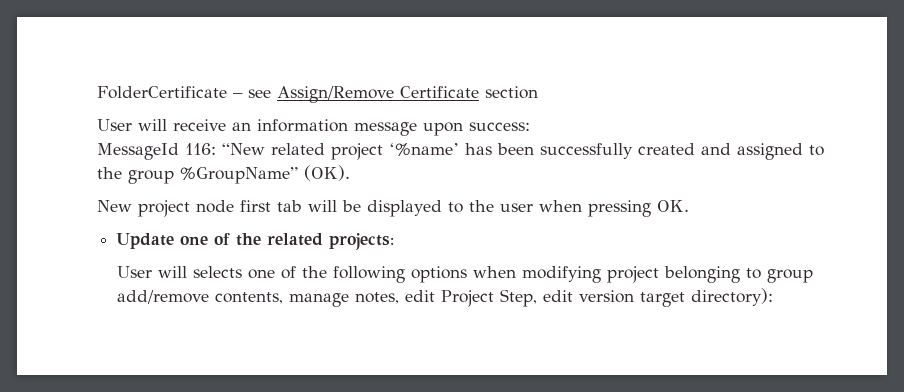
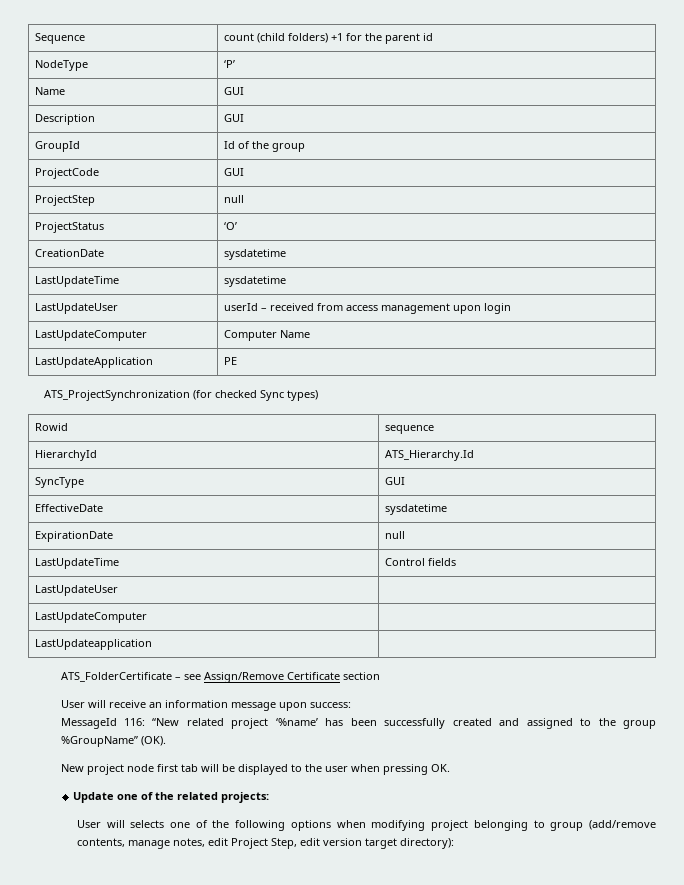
- FolderCertificate – see Assign/Remove Certificate section
+ Sequence | count (child folders) +1 for the parent id
+ NodeType | ‘P’
+ Name | GUI
+ Description | GUI
+ GroupId | Id of the group
+ ProjectCode | GUI
+ ProjectStep | null
+ ProjectStatus | ‘O’
+ CreationDate | sysdatetime
+ LastUpdateTime | sysdatetime
+ LastUpdateUser | userId – received from access management upon login
+ LastUpdateComputer | Computer Name
+ LastUpdateApplication | PE
+ ATS_ProjectSynchronization (for checked Sync types)
+ Rowid | sequence
+ HierarchyId | ATS_Hierarchy.Id
+ SyncType | GUI
+ EffectiveDate | sysdatetime
+ ExpirationDate | null
+ LastUpdateTime | Control fields
+ LastUpdateUser |
+ LastUpdateComputer |
+ LastUpdateapplication |
+ ATS_FolderCertificate – see Assign/Remove Certificate section
- User will selects one of the following options when modifying project belonging to group add/remove contents, manage notes, edit Project Step, edit version target directory):
+ User will selects one of the following options when modifying project belonging to group (add/remove contents, manage notes, edit Project Step, edit version target directory):

